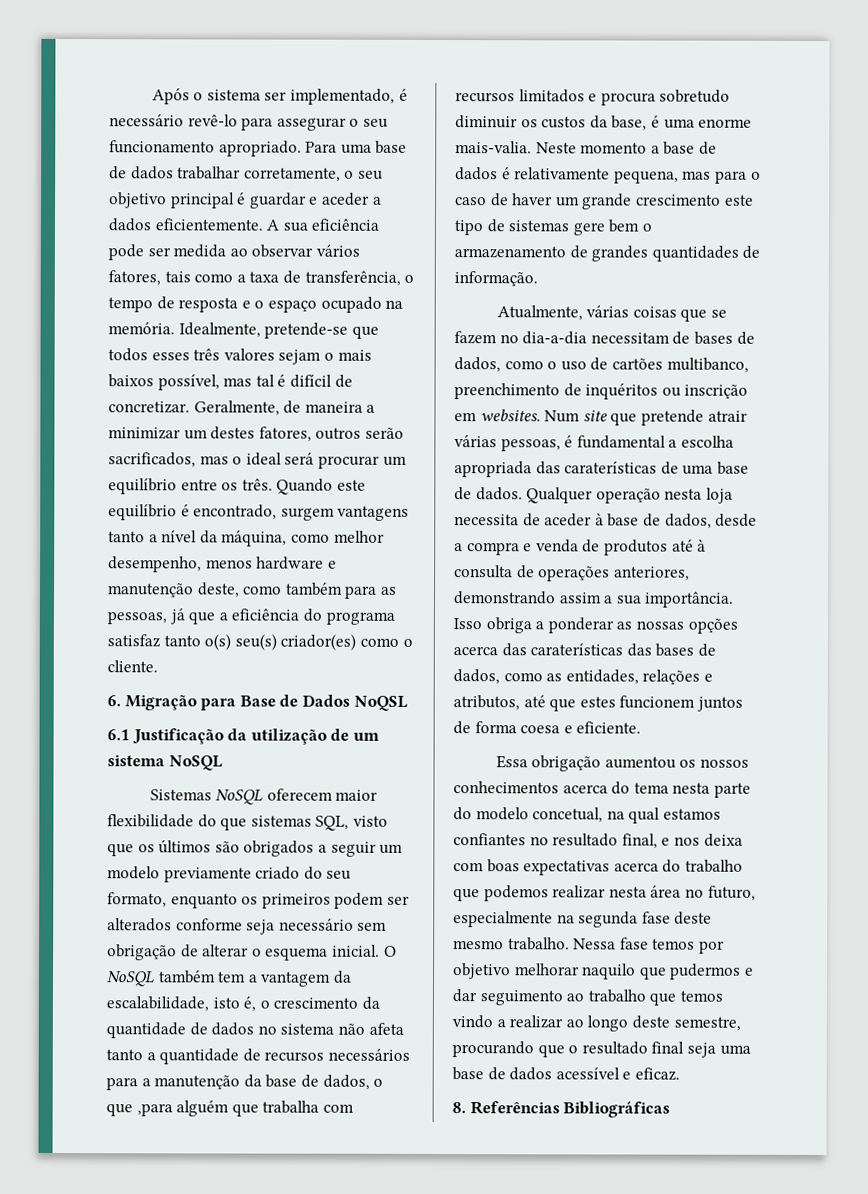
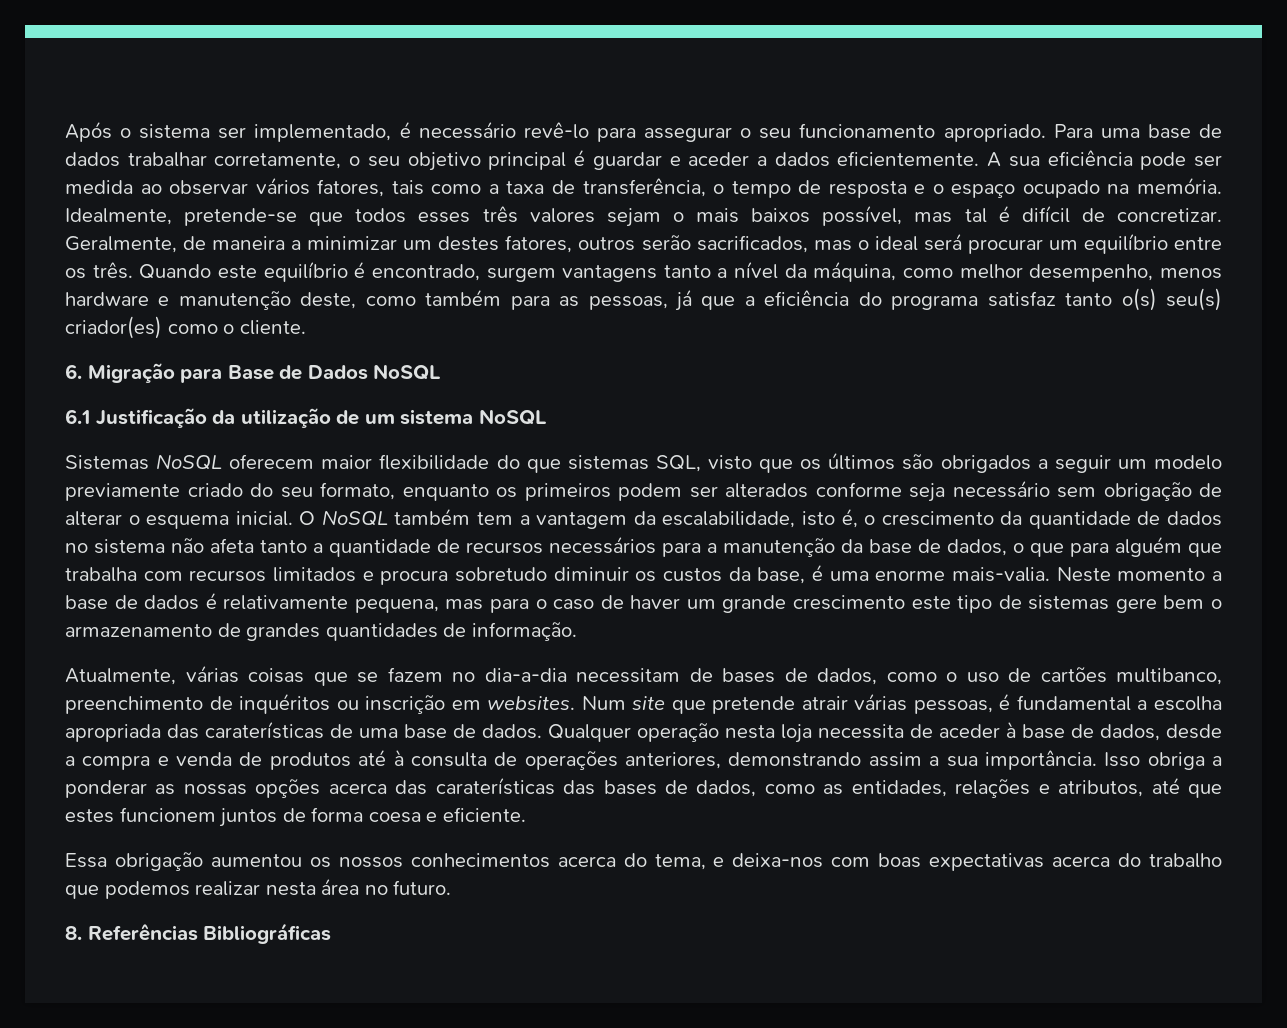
- 6. Migração para Base de Dados NoQSL
+ 6. Migração para Base de Dados NoSQL
- O NoSQL também tem a vantagem da escalabilidade, isto é, o crescimento da quantidade de dados no sistema não afeta tanto a quantidade de recursos necessários para a manutenção da base de dados, o que ,para alguém que trabalha com recursos limitados e procura sobretudo diminuir os custos da base, é uma enorme mais-valia.
+ O NoSQL também tem a vantagem da escalabilidade, isto é, o crescimento da quantidade de dados no sistema não afeta tanto a quantidade de recursos necessários para a manutenção da base de dados, o que para alguém que trabalha com recursos limitados e procura sobretudo diminuir os custos da base, é uma enorme mais-valia.
- Essa obrigação aumentou os nossos conhecimentos acerca do tema nesta parte do modelo concetual, na qual estamos confiantes no resultado final, e nos deixa com boas expectativas acerca do trabalho que podemos realizar nesta área no futuro, especialmente na segunda fase deste mesmo trabalho. Nessa fase temos por objetivo melhorar naquilo que pudermos e dar seguimento ao trabalho que temos vindo a realizar ao longo deste semestre, procurando que o resultado final seja uma base de dados acessível e eficaz.
+ Essa obrigação aumentou os nossos conhecimentos acerca do tema, e deixa-nos com boas expectativas acerca do trabalho que podemos realizar nesta área no futuro.

